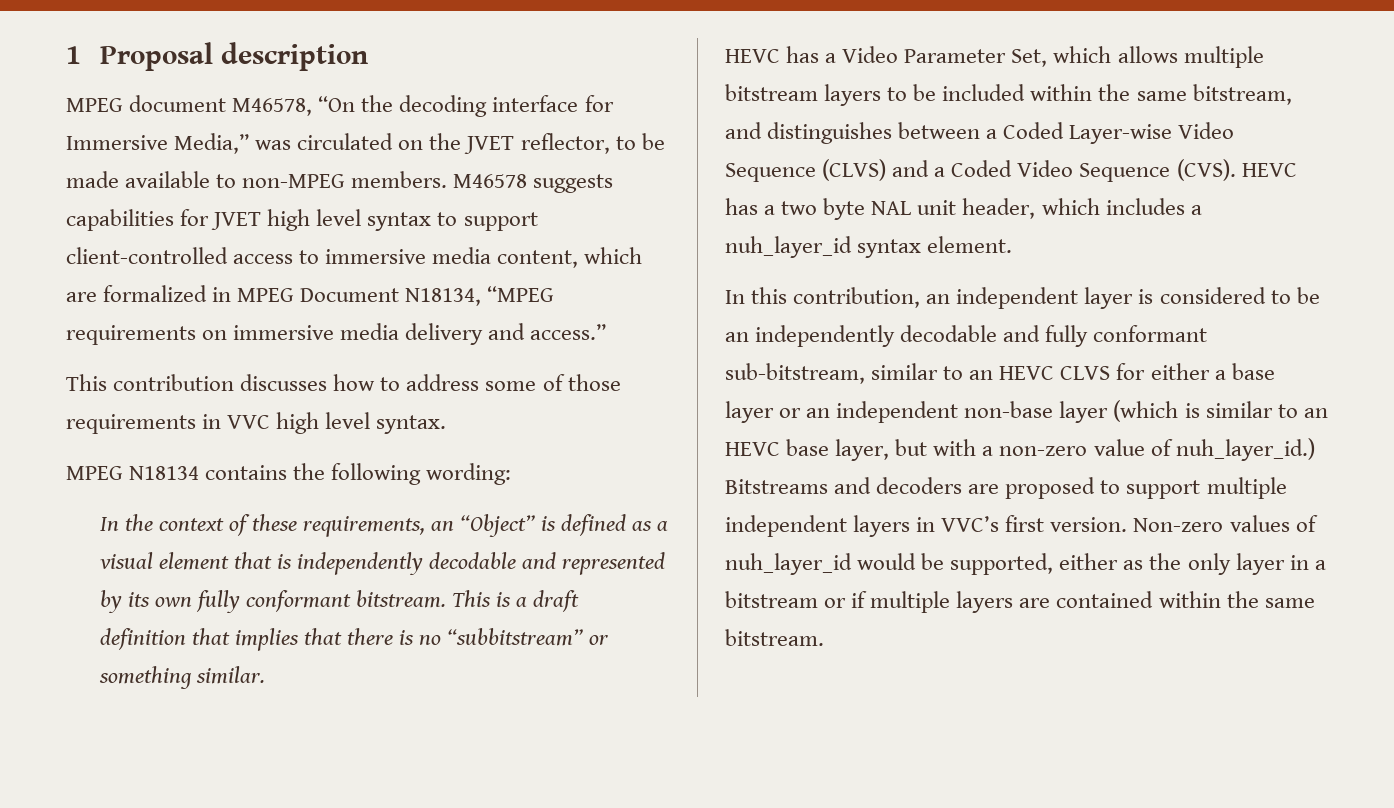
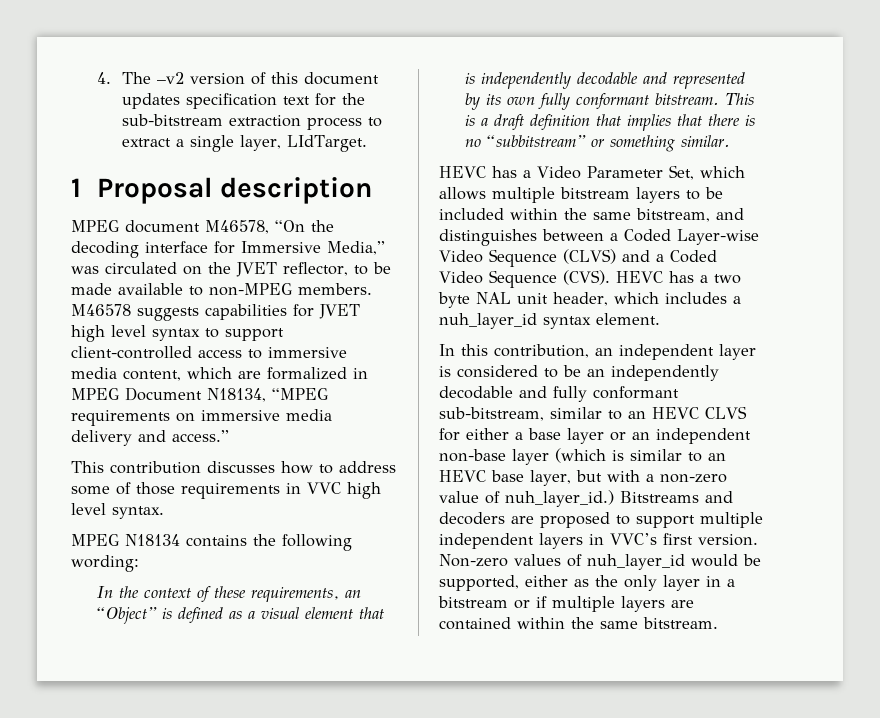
+ 4. The –v2 version of this document updates specification text for the sub-bitstream extraction process to extract a single layer, LIdTarget.

